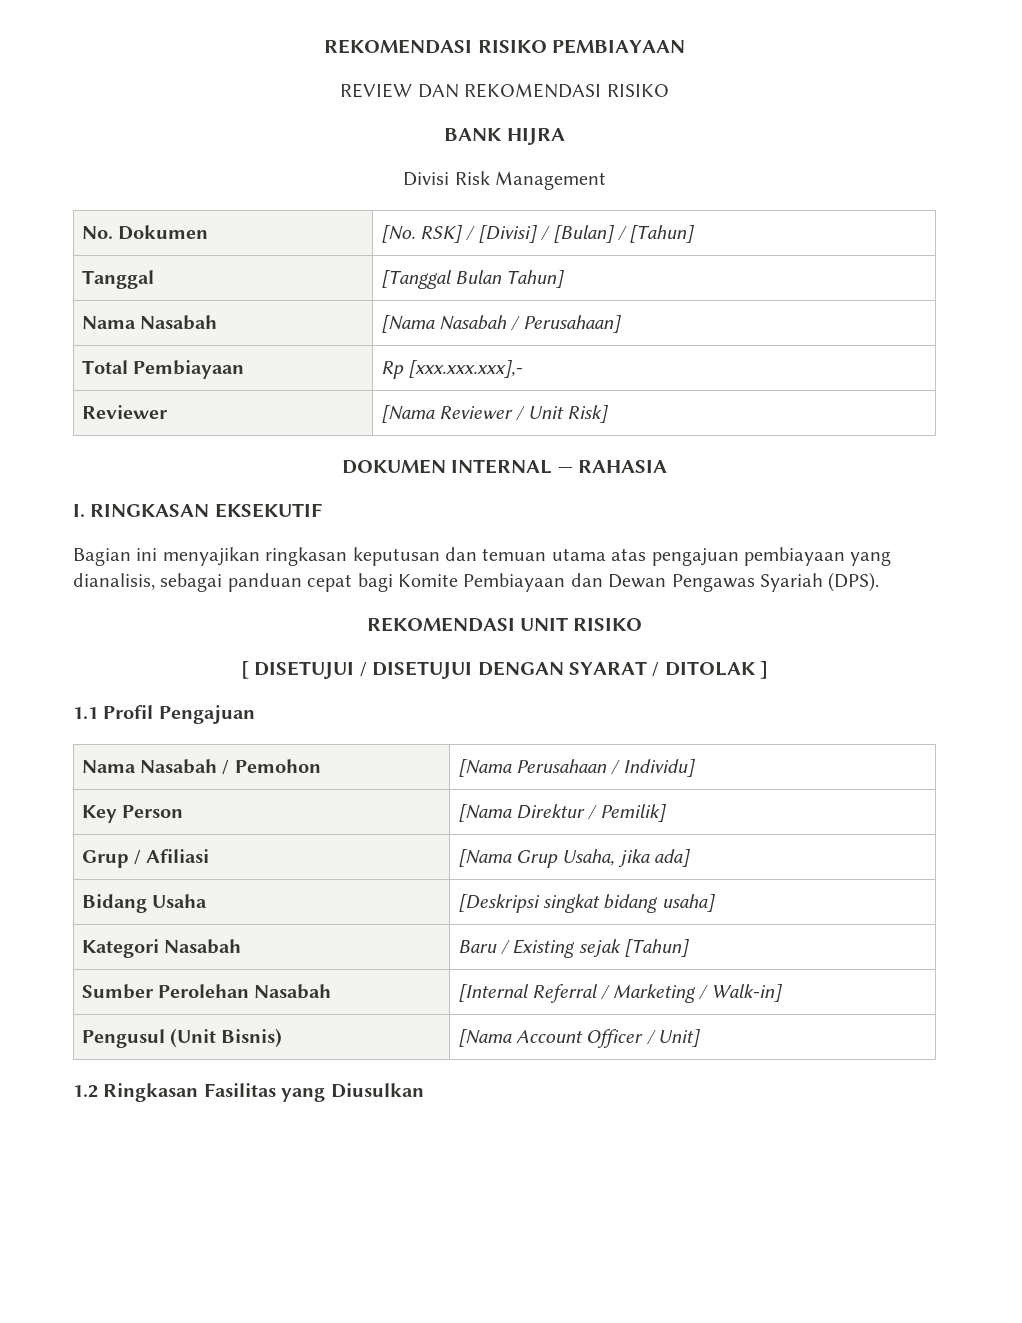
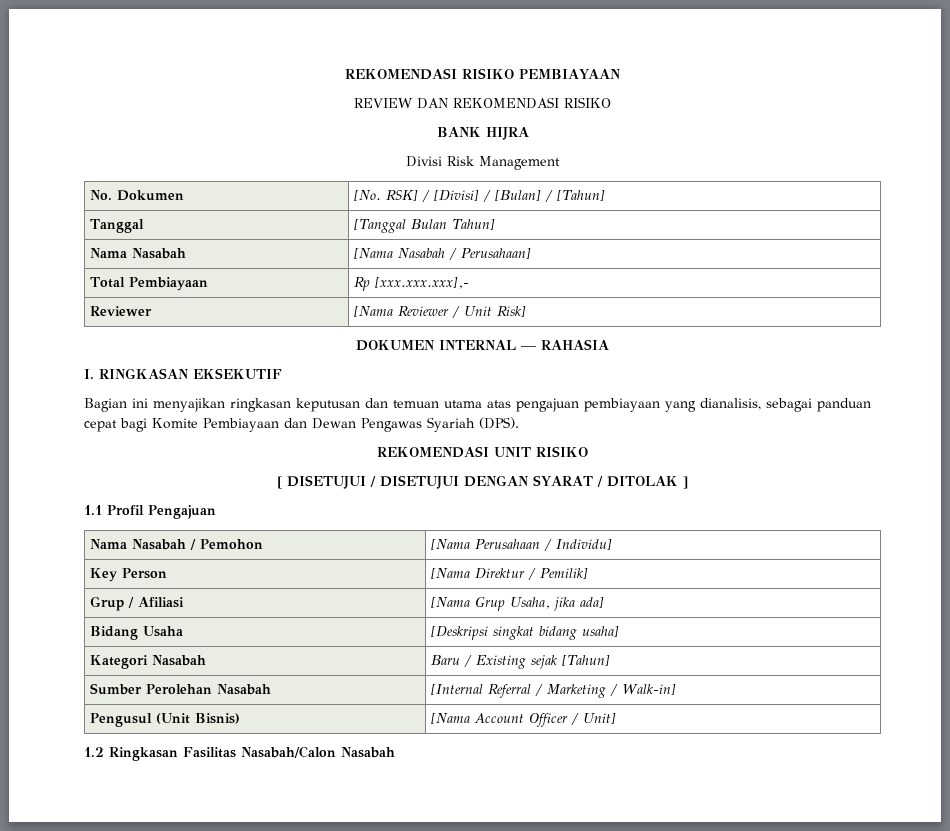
- 1.2 Ringkasan Fasilitas yang Diusulkan
+ 1.2 Ringkasan Fasilitas Nasabah/Calon Nasabah

